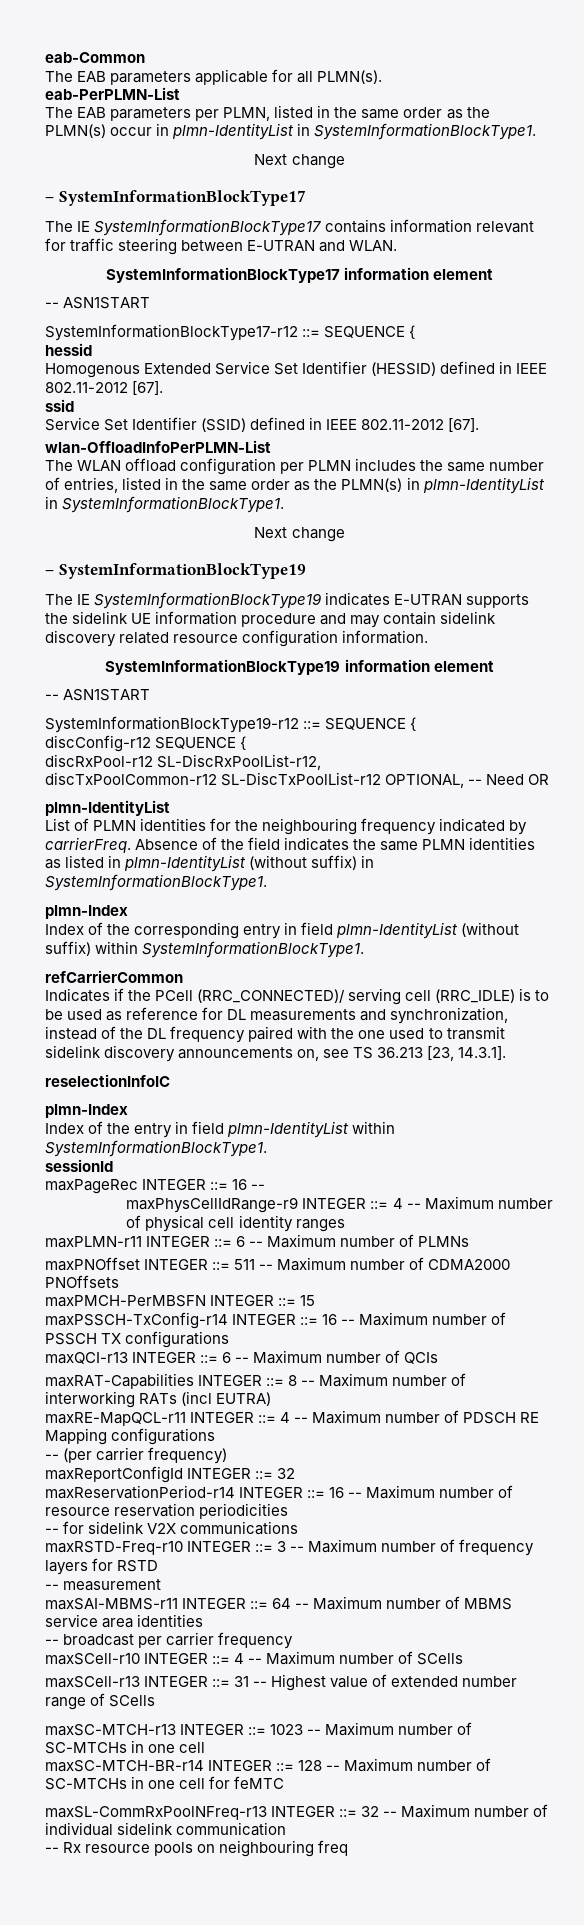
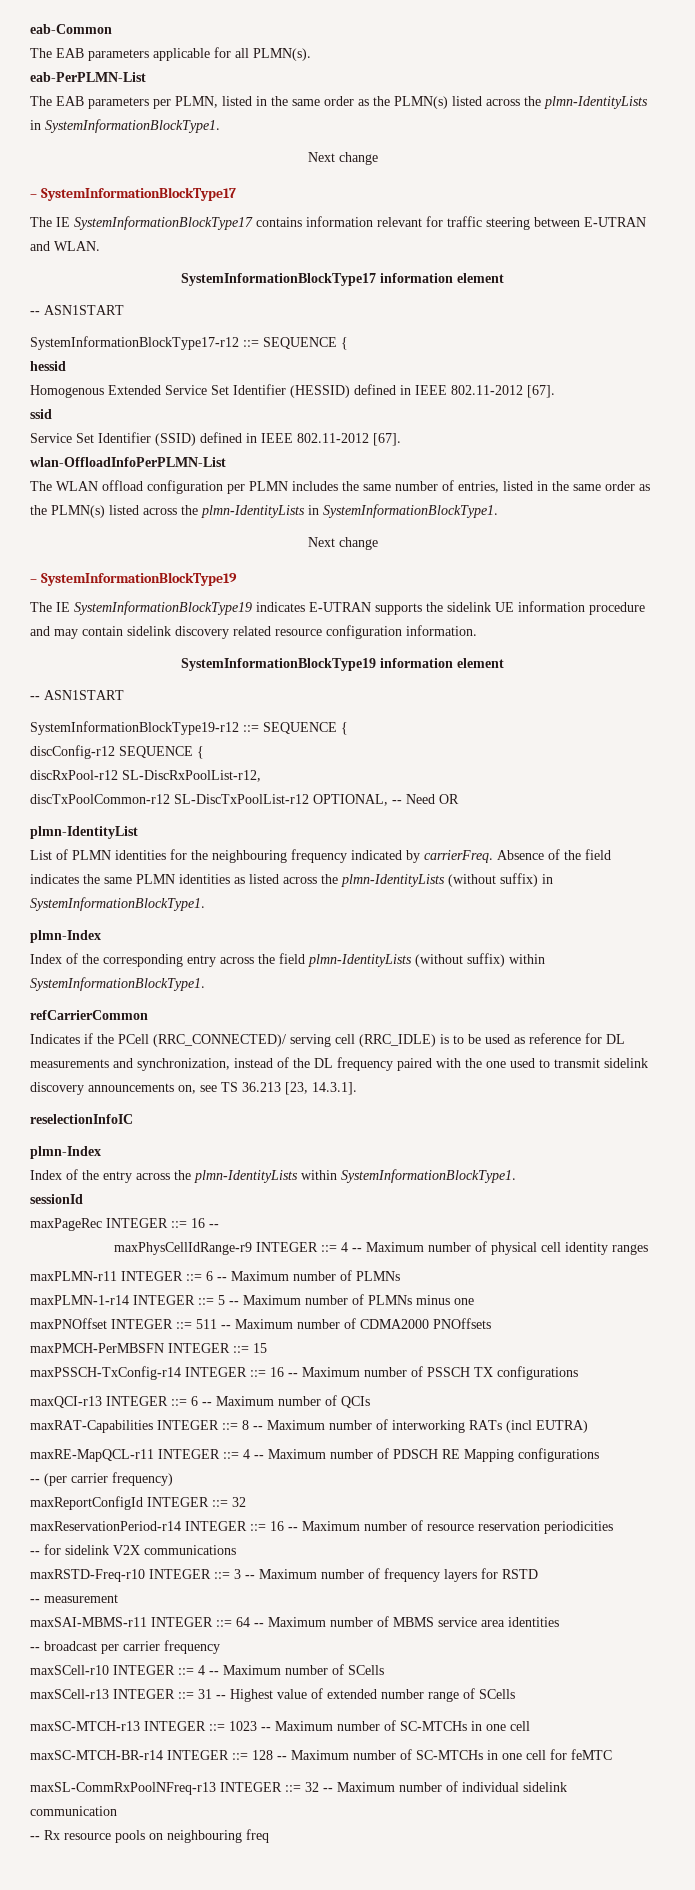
- The EAB parameters per PLMN, listed in the same order as the PLMN(s) occur in plmn-IdentityList in SystemInformationBlockType1.
+ The EAB parameters per PLMN, listed in the same order as the PLMN(s) listed across the plmn-IdentityLists in SystemInformationBlockType1.
- The WLAN offload configuration per PLMN includes the same number of entries, listed in the same order as the PLMN(s) in plmn-IdentityList in SystemInformationBlockType1.
+ The WLAN offload configuration per PLMN includes the same number of entries, listed in the same order as the PLMN(s) listed across the plmn-IdentityLists in SystemInformationBlockType1.
- Absence of the field indicates the same PLMN identities as listed in plmn-IdentityList (without suffix) in SystemInformationBlockType1.
+ Absence of the field indicates the same PLMN identities as listed across the plmn-IdentityLists (without suffix) in SystemInformationBlockType1.
- Index of the corresponding entry in field plmn-IdentityList (without suffix) within SystemInformationBlockType1.
+ Index of the corresponding entry across the field plmn-IdentityLists (without suffix) within SystemInformationBlockType1.
- Index of the entry in field plmn-IdentityList within SystemInformationBlockType1.
+ Index of the entry across the plmn-IdentityLists within SystemInformationBlockType1.
+ maxPLMN-1-r14 INTEGER ::= 5 -- Maximum number of PLMNs minus one

